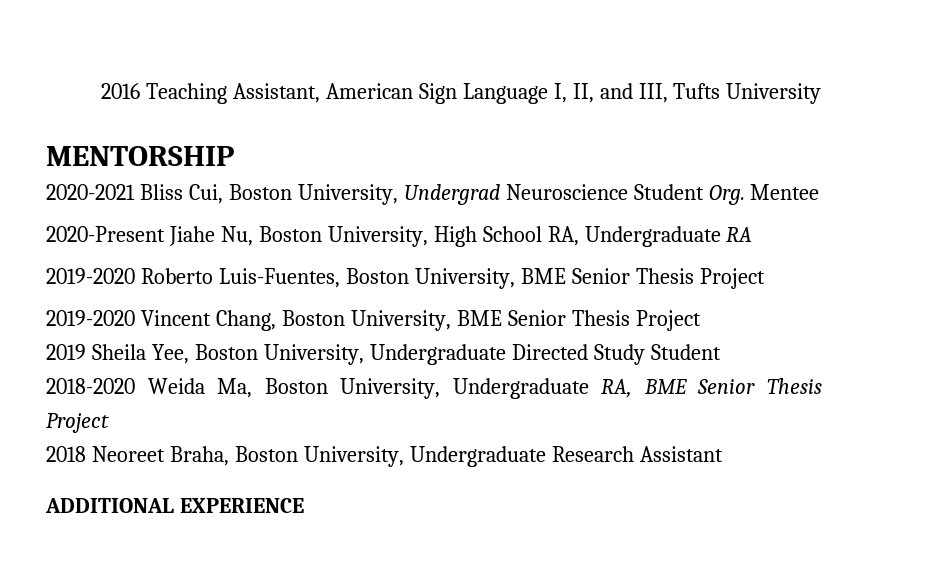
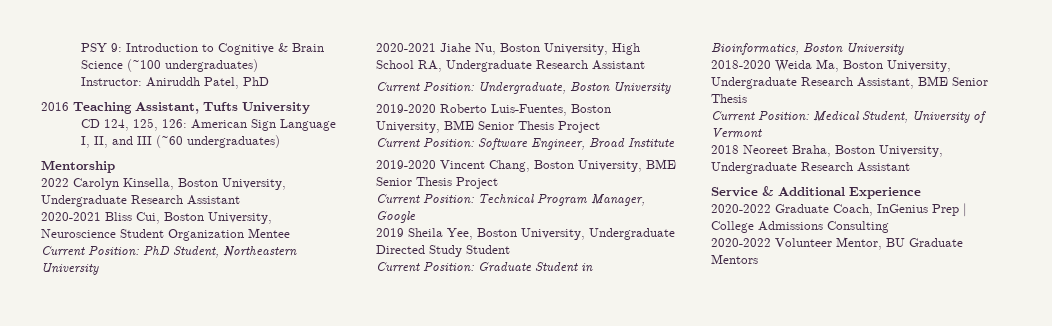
- 2016 Teaching Assistant, American Sign Language I, II, and III, Tufts University
- MENTORSHIP
+ PSY 9: Introduction to Cognitive & Brain Science (~100 undergraduates)
+ Instructor: Aniruddh Patel, PhD
+ 2016 Teaching Assistant, Tufts University
+ CD 124, 125, 126: American Sign Language I, II, and III (~60 undergraduates)
+ Mentorship
+ 2022 Carolyn Kinsella, Boston University, Undergraduate Research Assistant
- 2020-2021 Bliss Cui, Boston University, Undergrad Neuroscience Student Org. Mentee
+ 2020-2021 Bliss Cui, Boston University, Neuroscience Student Organization Mentee
- 2020-Present Jiahe Nu, Boston University, High School RA, Undergraduate RA
+ Current Position: PhD Student, Northeastern University
+ 2020-2021 Jiahe Nu, Boston University, High School RA, Undergraduate Research Assistant
+ Current Position: Undergraduate, Boston University
+ Current Position: Software Engineer, Broad Institute
+ Current Position: Technical Program Manager, Google
+ Current Position: Graduate Student in Bioinformatics, Boston University
- 2018-2020 Weida Ma, Boston University, Undergraduate RA, BME Senior Thesis Project
+ 2018-2020 Weida Ma, Boston University, Undergraduate Research Assistant, BME Senior Thesis
+ Current Position: Medical Student, University of Vermont
- ADDITIONAL EXPERIENCE
+ Service & Additional Experience
+ 2020-2022 Graduate Coach, InGenius Prep | College Admissions Consulting
+ 2020-2022 Volunteer Mentor, BU Graduate Mentors

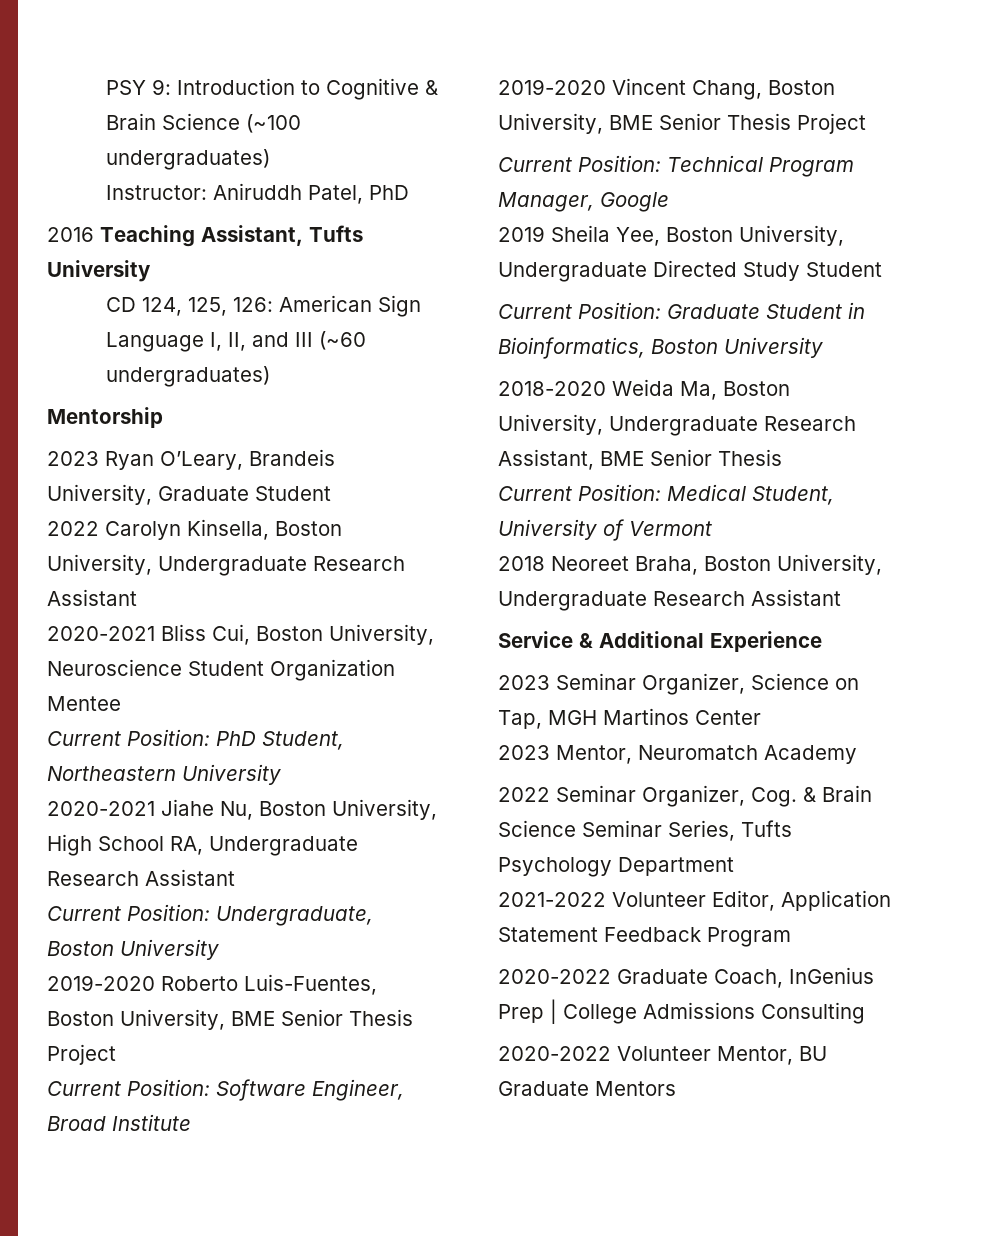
+ 2023 Ryan O’Leary, Brandeis University, Graduate Student
+ 2023 Seminar Organizer, Science on Tap, MGH Martinos Center
+ 2023 Mentor, Neuromatch Academy
+ 2022 Seminar Organizer, Cog. & Brain Science Seminar Series, Tufts Psychology Department
+ 2021-2022 Volunteer Editor, Application Statement Feedback Program

